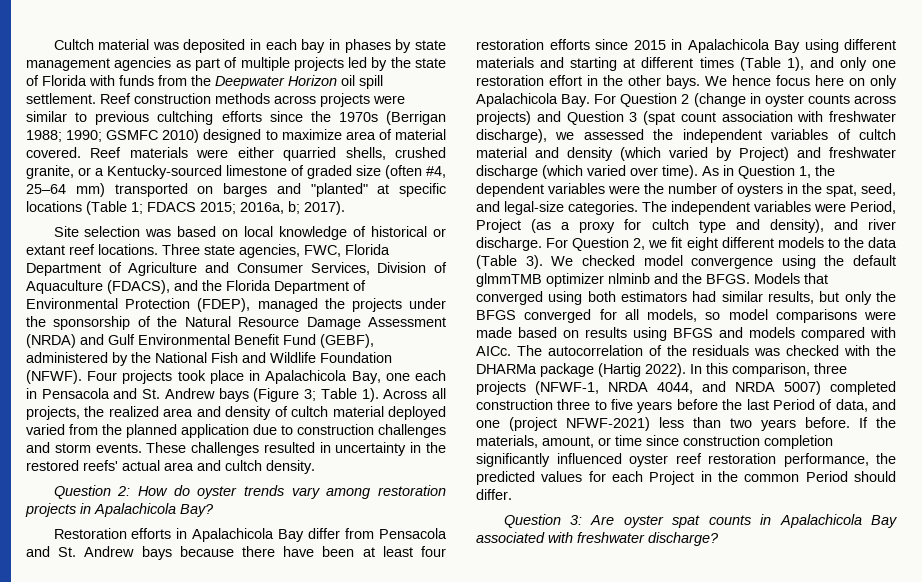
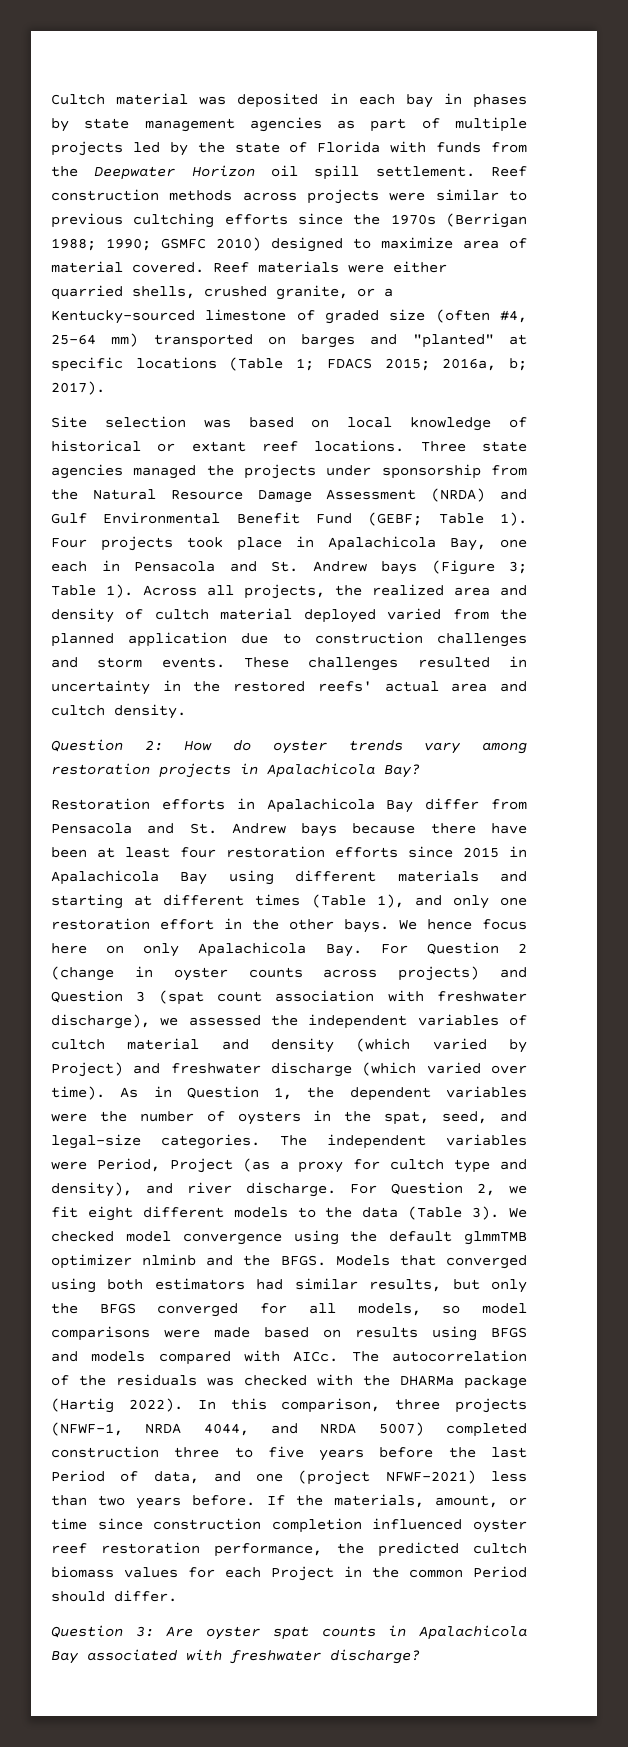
- Three state agencies, FWC, Florida Department of Agriculture and Consumer Services, Division of Aquaculture (FDACS), and the Florida Department of Environmental Protection (FDEP), managed the projects under the sponsorship of the Natural Resource Damage Assessment (NRDA) and Gulf Environmental Benefit Fund (GEBF), administered by the National Fish and Wildlife Foundation (NFWF).
+ Three state agencies managed the projects under sponsorship from the Natural Resource Damage Assessment (NRDA) and Gulf Environmental Benefit Fund (GEBF; Table 1).
- If the materials, amount, or time since construction completion significantly influenced oyster reef restoration performance, the predicted values for each Project in the common Period should differ.
+ If the materials, amount, or time since construction completion influenced oyster reef restoration performance, the predicted cultch biomass values for each Project in the common Period should differ.

